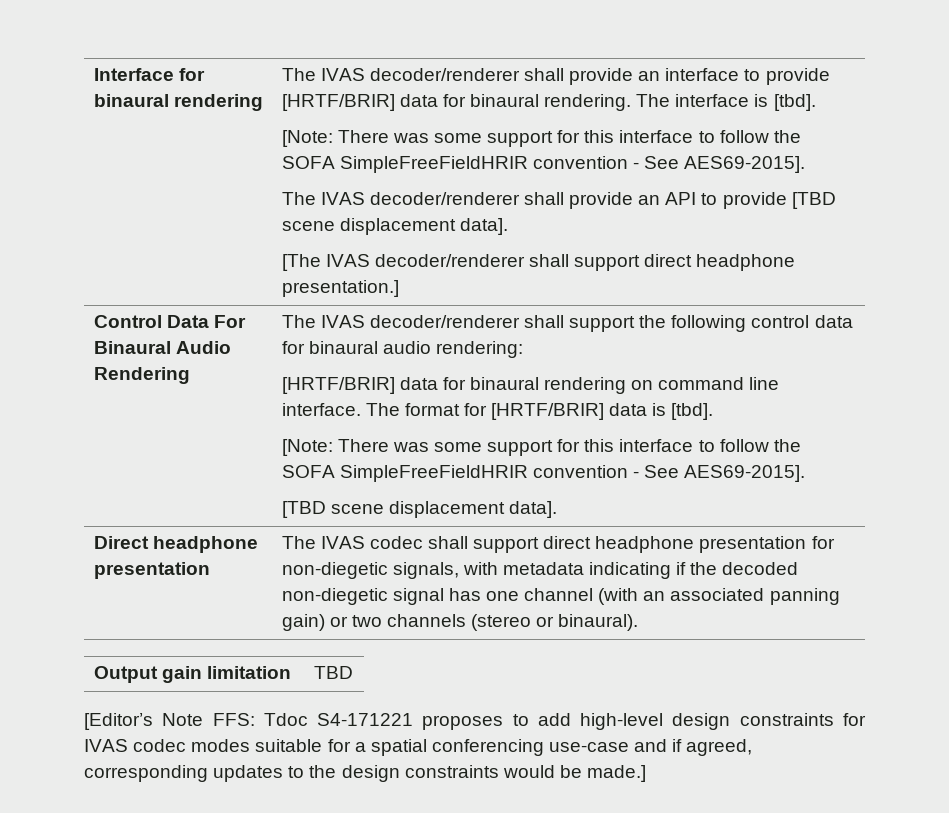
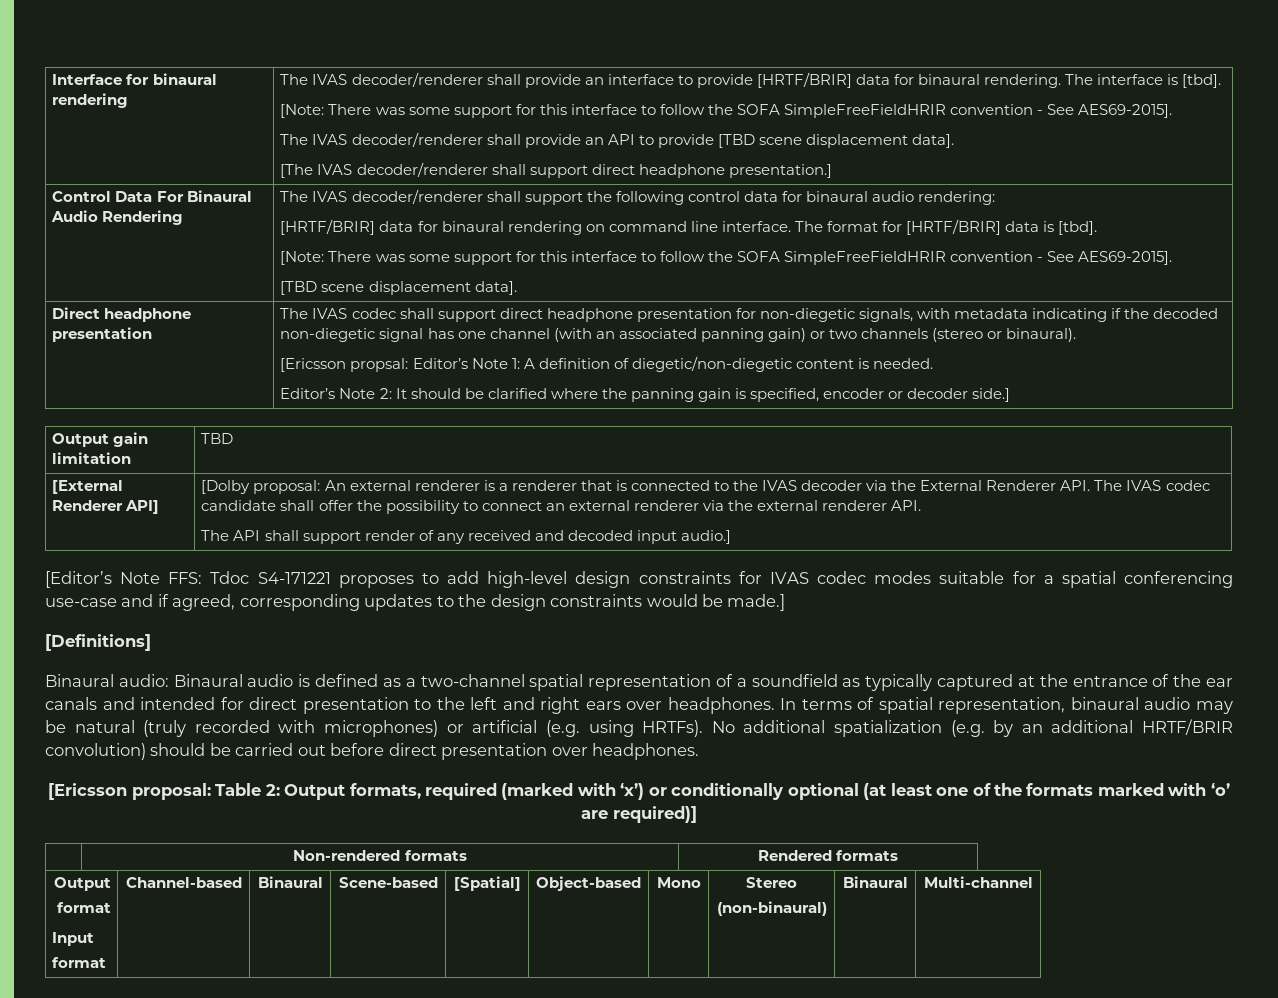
+ [Ericsson propsal: Editor’s Note 1: A definition of diegetic/non-diegetic content is needed.
+ Editor’s Note 2: It should be clarified where the panning gain is specified, encoder or decoder side.]
  Output gain limitation | TBD
+ [External Renderer API] | [Dolby proposal: An external renderer is a renderer that is connected to the IVAS decoder via the External Renderer API. The IVAS codec candidate shall offer the possibility to connect an external renderer via the external renderer API.
+ The API shall support render of any received and decoded input audio.]
+ [Definitions]
+ Binaural audio: Binaural audio is defined as a two-channel spatial representation of a soundfield as typically captured at the entrance of the ear canals and intended for direct presentation to the left and right ears over headphones. In terms of spatial representation, binaural audio may be natural (truly recorded with microphones) or artificial (e.g. using HRTFs). No additional spatialization (e.g. by an additional HRTF/BRIR convolution) should be carried out before direct presentation over headphones.
+ [Ericsson proposal: Table 2: Output formats, required (marked with ‘x’) or conditionally optional (at least one of the formats marked with ‘o’ are required)]
+ | Non-rendered formats | Rendered formats
+ Output
+ format
+ Input
+ format | Channel-based | Binaural | Scene-based | [Spatial] | Object-based | Mono | Stereo
+ (non-binaural) | Binaural | Multi-channel

